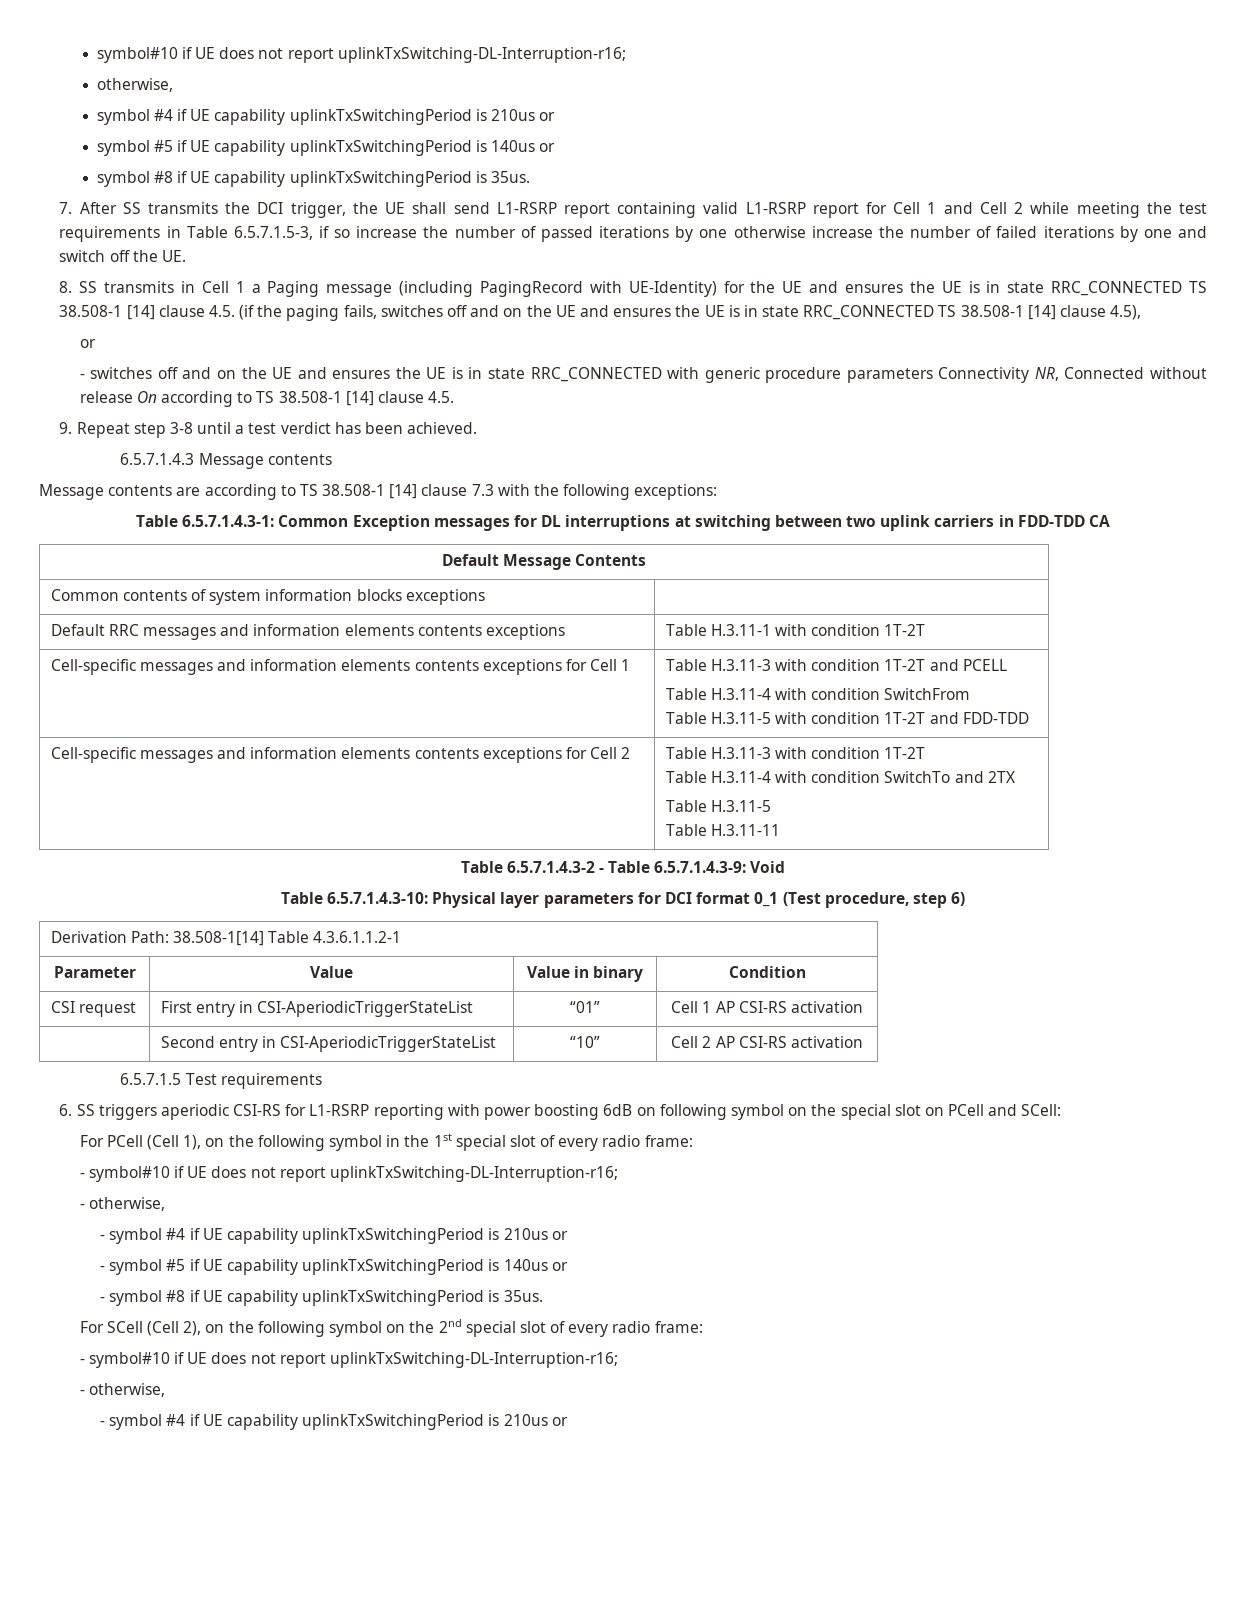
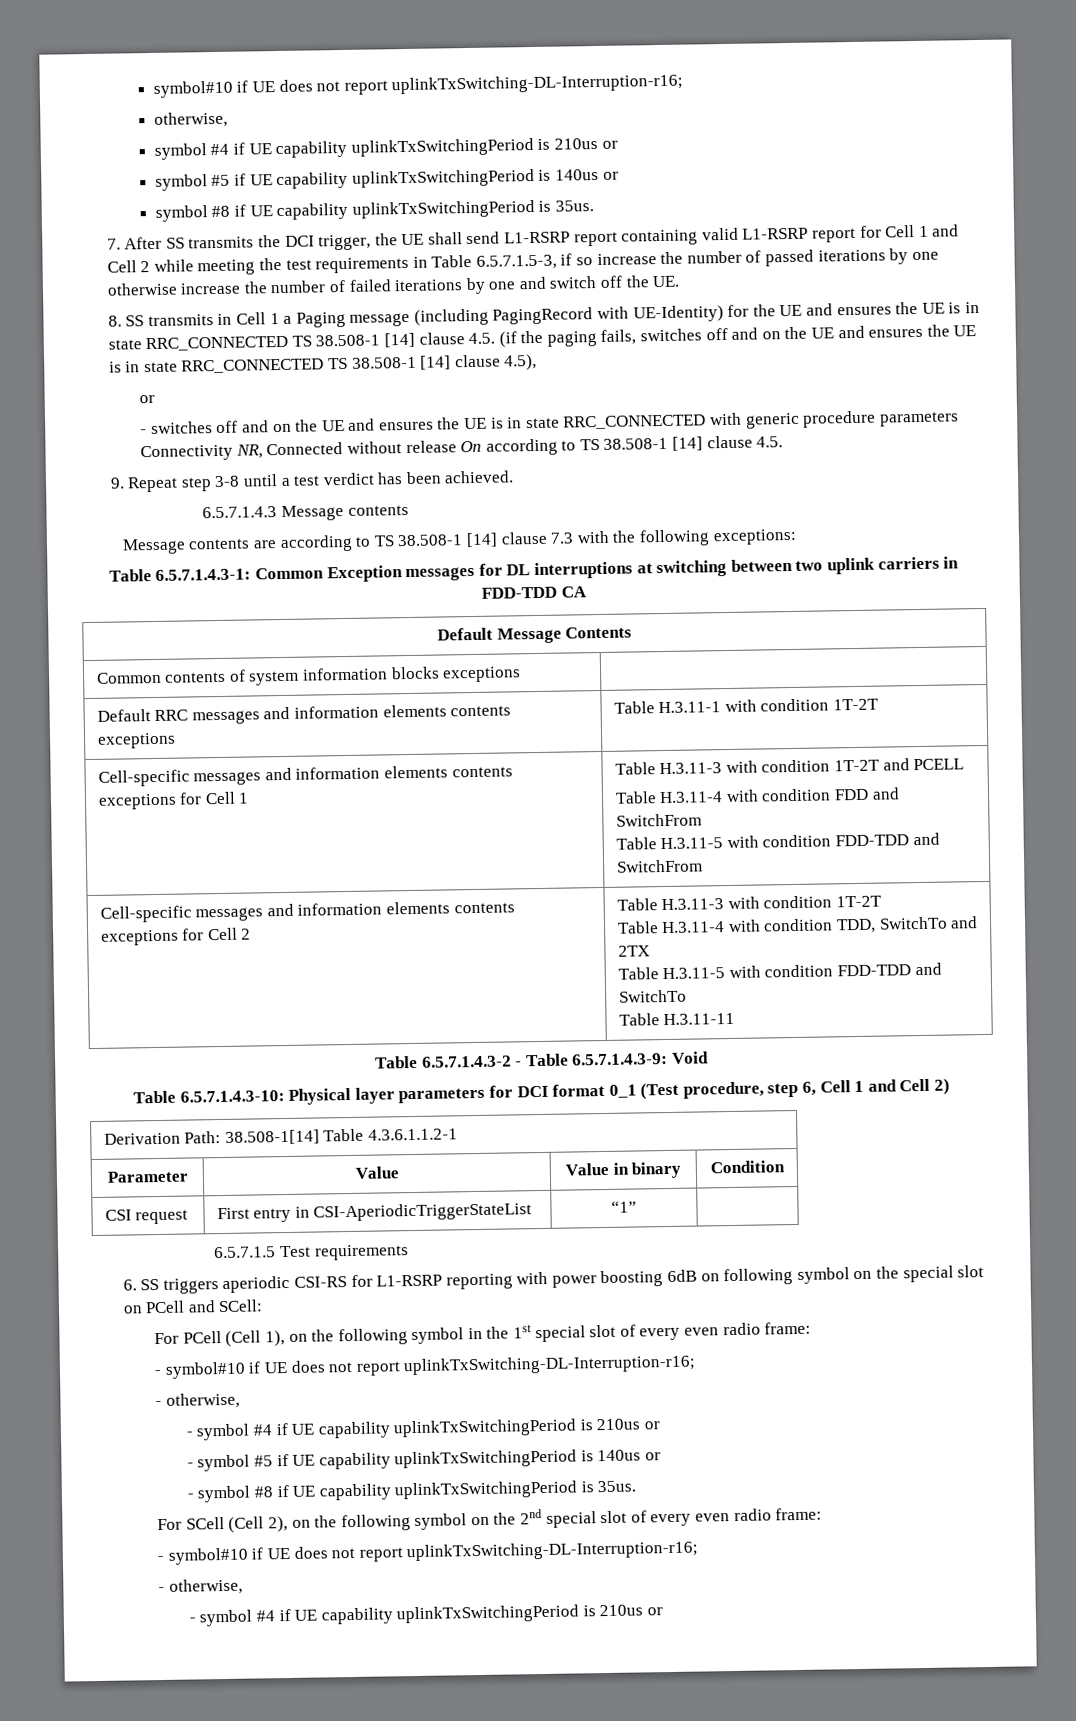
  Cell-specific messages and information elements contents exceptions for Cell 1 | Table H.3.11-3 with condition 1T-2T and PCELL
- Table H.3.11-4 with condition SwitchFrom
- Table H.3.11-5 with condition 1T-2T and FDD-TDD
+ Table H.3.11-4 with condition FDD and SwitchFrom
+ Table H.3.11-5 with condition FDD-TDD and SwitchFrom
  Cell-specific messages and information elements contents exceptions for Cell 2 | Table H.3.11-3 with condition 1T-2T
- Table H.3.11-4 with condition SwitchTo and 2TX
- Table H.3.11-5
+ Table H.3.11-4 with condition TDD, SwitchTo and 2TX
+ Table H.3.11-5 with condition FDD-TDD and SwitchTo
- Table 6.5.7.1.4.3-10: Physical layer parameters for DCI format 0_1 (Test procedure, step 6)
+ Table 6.5.7.1.4.3-10: Physical layer parameters for DCI format 0_1 (Test procedure, step 6, Cell 1 and Cell 2)
- CSI request | First entry in CSI-AperiodicTriggerStateList | “01” | Cell 1 AP CSI-RS activation
- | Second entry in CSI-AperiodicTriggerStateList | “10” | Cell 2 AP CSI-RS activation
+ CSI request | First entry in CSI-AperiodicTriggerStateList | “1” |
- For PCell (Cell 1), on the following symbol in the 1st special slot of every radio frame:
+ For PCell (Cell 1), on the following symbol in the 1st special slot of every even radio frame:
- For SCell (Cell 2), on the following symbol on the 2nd special slot of every radio frame:
+ For SCell (Cell 2), on the following symbol on the 2nd special slot of every even radio frame:

